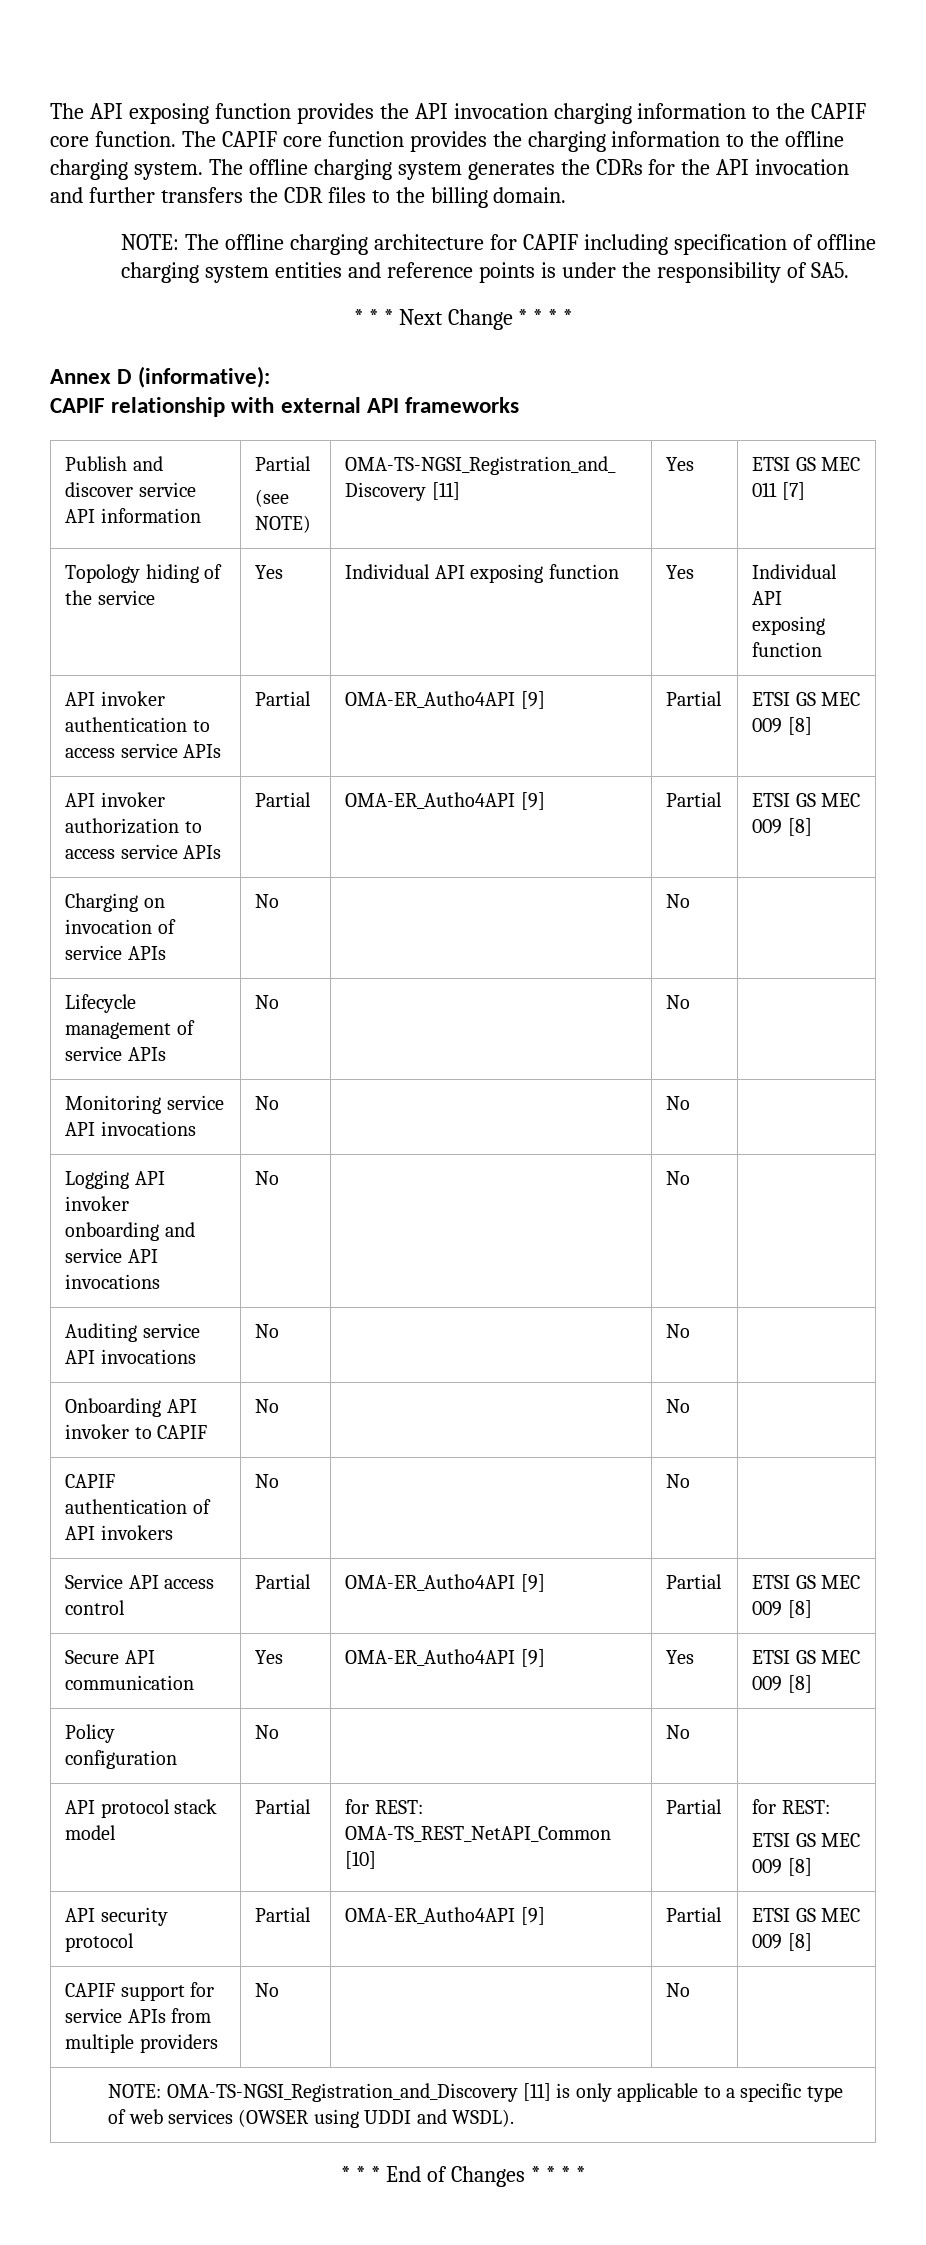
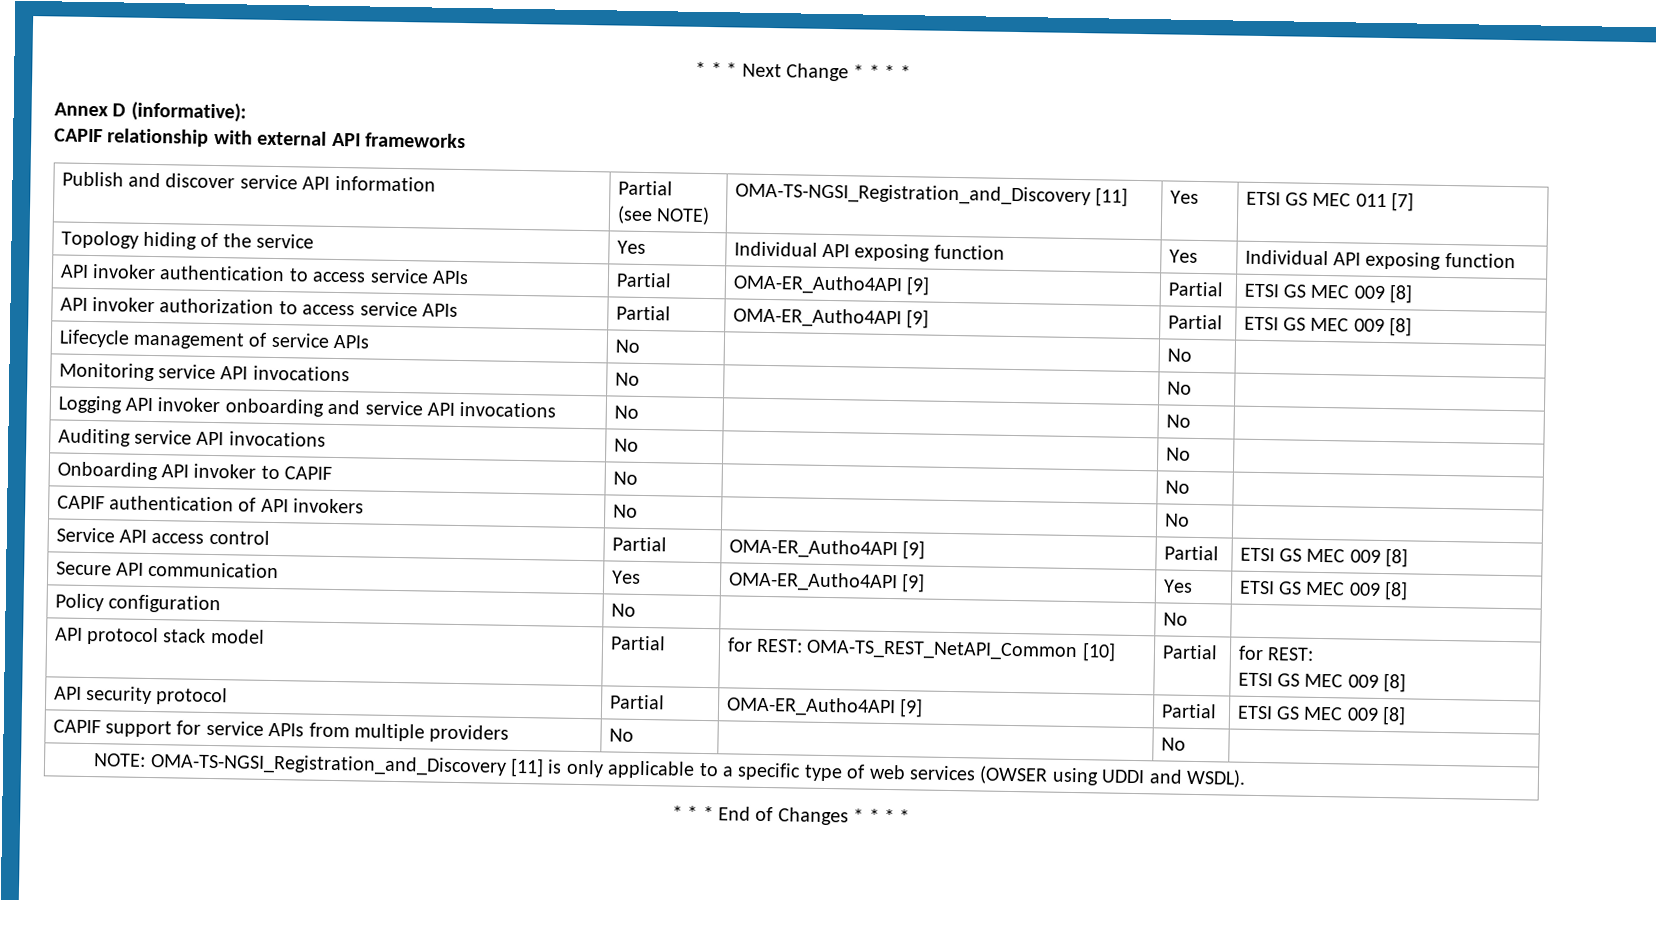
- The API exposing function provides the API invocation charging information to the CAPIF core function. The CAPIF core function provides the charging information to the offline charging system. The offline charging system generates the CDRs for the API invocation and further transfers the CDR files to the billing domain.
- NOTE: The offline charging architecture for CAPIF including specification of offline charging system entities and reference points is under the responsibility of SA5.
- Charging on invocation of service APIs | No | | No |

